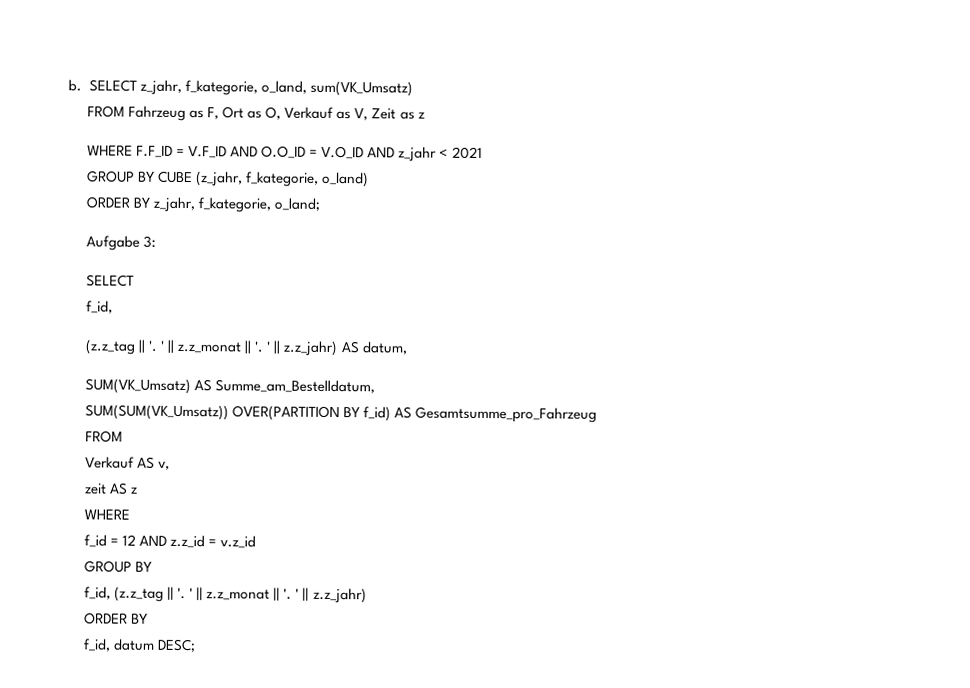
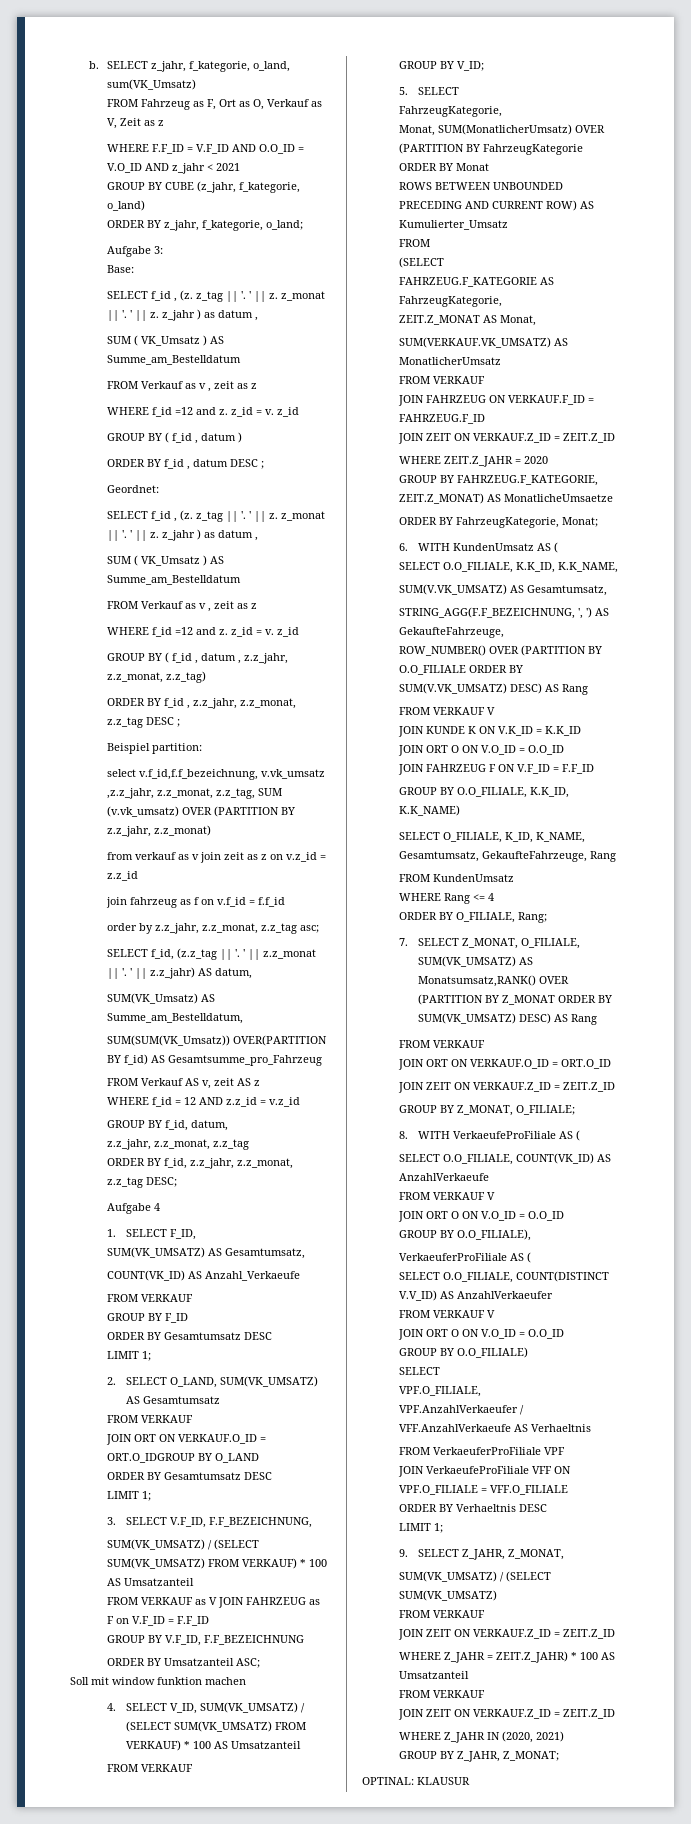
  Aufgabe 3:
- SELECT
- f_id,
- (z.z_tag || '.
+ Base:
+ SELECT f_id , (z. z_tag || '. ' || z. z_monat || '. ' || z. z_jahr ) as datum ,
+ SUM ( VK_Umsatz ) AS Summe_am_Bestelldatum
+ FROM Verkauf as v , zeit as z
+ WHERE f_id =12 and z. z_id = v. z_id
+ GROUP BY ( f_id , datum )
+ ORDER BY f_id , datum DESC ;
+ Geordnet:
+ SELECT f_id , (z. z_tag || '. ' || z. z_monat || '. ' || z. z_jahr ) as datum ,
+ SUM ( VK_Umsatz ) AS Summe_am_Bestelldatum
+ FROM Verkauf as v , zeit as z
+ WHERE f_id =12 and z. z_id = v. z_id
+ GROUP BY ( f_id , datum , z.z_jahr, z.z_monat, z.z_tag)
+ ORDER BY f_id , z.z_jahr, z.z_monat, z.z_tag DESC ;
+ Beispiel partition:
+ select v.f_id,f.f_bezeichnung, v.vk_umsatz ,z.z_jahr, z.z_monat, z.z_tag, SUM (v.vk_umsatz) OVER (PARTITION BY z.z_jahr, z.z_monat)
+ from verkauf as v join zeit as z on v.z_id = z.z_id
+ join fahrzeug as f on v.f_id = f.f_id
+ order by z.z_jahr, z.z_monat, z.z_tag asc;
+ SELECT f_id, (z.z_tag || '.
  SUM(SUM(VK_Umsatz)) OVER(PARTITION BY f_id) AS Gesamtsumme_pro_Fahrzeug
+ FROM Verkauf AS v, zeit AS z
+ WHERE f_id = 12 AND z.z_id = v.z_id
+ GROUP BY f_id, datum,
+ z.z_jahr, z.z_monat, z.z_tag
+ ORDER BY f_id, z.z_jahr, z.z_monat, z.z_tag DESC;
+ Aufgabe 4
+ 1. SELECT F_ID,
+ SUM(VK_UMSATZ) AS Gesamtumsatz,
+ COUNT(VK_ID) AS Anzahl_Verkaeufe
+ FROM VERKAUF
+ GROUP BY F_ID
+ ORDER BY Gesamtumsatz DESC
+ LIMIT 1;
+ 2. SELECT O_LAND, SUM(VK_UMSATZ) AS Gesamtumsatz
+ FROM VERKAUF
+ JOIN ORT ON VERKAUF.O_ID = ORT.O_IDGROUP BY O_LAND
+ ORDER BY Gesamtumsatz DESC
+ LIMIT 1;
+ 3. SELECT V.F_ID, F.F_BEZEICHNUNG,
+ SUM(VK_UMSATZ) / (SELECT SUM(VK_UMSATZ) FROM VERKAUF) * 100 AS Umsatzanteil
+ FROM VERKAUF as V JOIN FAHRZEUG as F on V.F_ID = F.F_ID
+ GROUP BY V.F_ID, F.F_BEZEICHNUNG
+ ORDER BY Umsatzanteil ASC;
+ Soll mit window funktion machen
+ 4. SELECT V_ID, SUM(VK_UMSATZ) / (SELECT SUM(VK_UMSATZ) FROM VERKAUF) * 100 AS Umsatzanteil
+ FROM VERKAUF
+ GROUP BY V_ID;
+ 5. SELECT
+ FahrzeugKategorie,
+ Monat, SUM(MonatlicherUmsatz) OVER (PARTITION BY FahrzeugKategorie ORDER BY Monat
+ ROWS BETWEEN UNBOUNDED PRECEDING AND CURRENT ROW) AS Kumulierter_Umsatz
  FROM
- Verkauf AS v,
- zeit AS z
- WHERE
- f_id = 12 AND z.z_id = v.z_id
- GROUP BY
- f_id, (z.z_tag || '. ' || z.z_monat || '. ' || z.z_jahr)
- ORDER BY
- f_id, datum DESC;
+ (SELECT
+ FAHRZEUG.F_KATEGORIE AS FahrzeugKategorie,
+ ZEIT.Z_MONAT AS Monat,
+ SUM(VERKAUF.VK_UMSATZ) AS MonatlicherUmsatz
+ FROM VERKAUF
+ JOIN FAHRZEUG ON VERKAUF.F_ID = FAHRZEUG.F_ID
+ JOIN ZEIT ON VERKAUF.Z_ID = ZEIT.Z_ID
+ WHERE ZEIT.Z_JAHR = 2020
+ GROUP BY FAHRZEUG.F_KATEGORIE, ZEIT.Z_MONAT) AS MonatlicheUmsaetze
+ ORDER BY FahrzeugKategorie, Monat;
+ 6. WITH KundenUmsatz AS (
+ SELECT O.O_FILIALE, K.K_ID, K.K_NAME,
+ SUM(V.VK_UMSATZ) AS Gesamtumsatz,
+ STRING_AGG(F.F_BEZEICHNUNG, ', ') AS GekaufteFahrzeuge,
+ ROW_NUMBER() OVER (PARTITION BY O.O_FILIALE ORDER BY SUM(V.VK_UMSATZ) DESC) AS Rang
+ FROM VERKAUF V
+ JOIN KUNDE K ON V.K_ID = K.K_ID
+ JOIN ORT O ON V.O_ID = O.O_ID
+ JOIN FAHRZEUG F ON V.F_ID = F.F_ID
+ GROUP BY O.O_FILIALE, K.K_ID, K.K_NAME)
+ SELECT O_FILIALE, K_ID, K_NAME, Gesamtumsatz, GekaufteFahrzeuge, Rang
+ FROM KundenUmsatz
+ WHERE Rang <= 4
+ ORDER BY O_FILIALE, Rang;
+ 7. SELECT Z_MONAT, O_FILIALE, SUM(VK_UMSATZ) AS Monatsumsatz,RANK() OVER (PARTITION BY Z_MONAT ORDER BY SUM(VK_UMSATZ) DESC) AS Rang
+ FROM VERKAUF
+ JOIN ORT ON VERKAUF.O_ID = ORT.O_ID
+ JOIN ZEIT ON VERKAUF.Z_ID = ZEIT.Z_ID
+ GROUP BY Z_MONAT, O_FILIALE;
+ 8. WITH VerkaeufeProFiliale AS (
+ SELECT O.O_FILIALE, COUNT(VK_ID) AS AnzahlVerkaeufe
+ FROM VERKAUF V
+ JOIN ORT O ON V.O_ID = O.O_ID
+ GROUP BY O.O_FILIALE),
+ VerkaeuferProFiliale AS (
+ SELECT O.O_FILIALE, COUNT(DISTINCT V.V_ID) AS AnzahlVerkaeufer
+ FROM VERKAUF V
+ JOIN ORT O ON V.O_ID = O.O_ID
+ GROUP BY O.O_FILIALE)
+ SELECT
+ VPF.O_FILIALE,
+ VPF.AnzahlVerkaeufer / VFF.AnzahlVerkaeufe AS Verhaeltnis
+ FROM VerkaeuferProFiliale VPF
+ JOIN VerkaeufeProFiliale VFF ON VPF.O_FILIALE = VFF.O_FILIALE
+ ORDER BY Verhaeltnis DESC
+ LIMIT 1;
+ 9. SELECT Z_JAHR, Z_MONAT,
+ SUM(VK_UMSATZ) / (SELECT SUM(VK_UMSATZ)
+ FROM VERKAUF
+ JOIN ZEIT ON VERKAUF.Z_ID = ZEIT.Z_ID
+ WHERE Z_JAHR = ZEIT.Z_JAHR) * 100 AS Umsatzanteil
+ FROM VERKAUF
+ JOIN ZEIT ON VERKAUF.Z_ID = ZEIT.Z_ID
+ WHERE Z_JAHR IN (2020, 2021)
+ GROUP BY Z_JAHR, Z_MONAT;
+ OPTINAL: KLAUSUR

